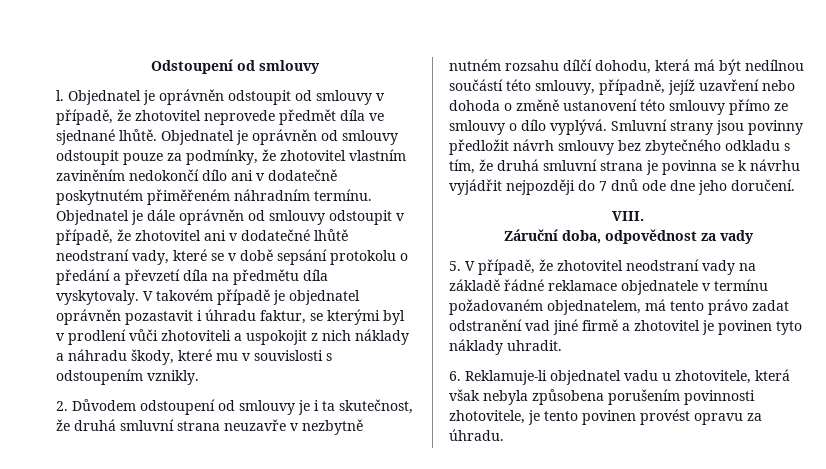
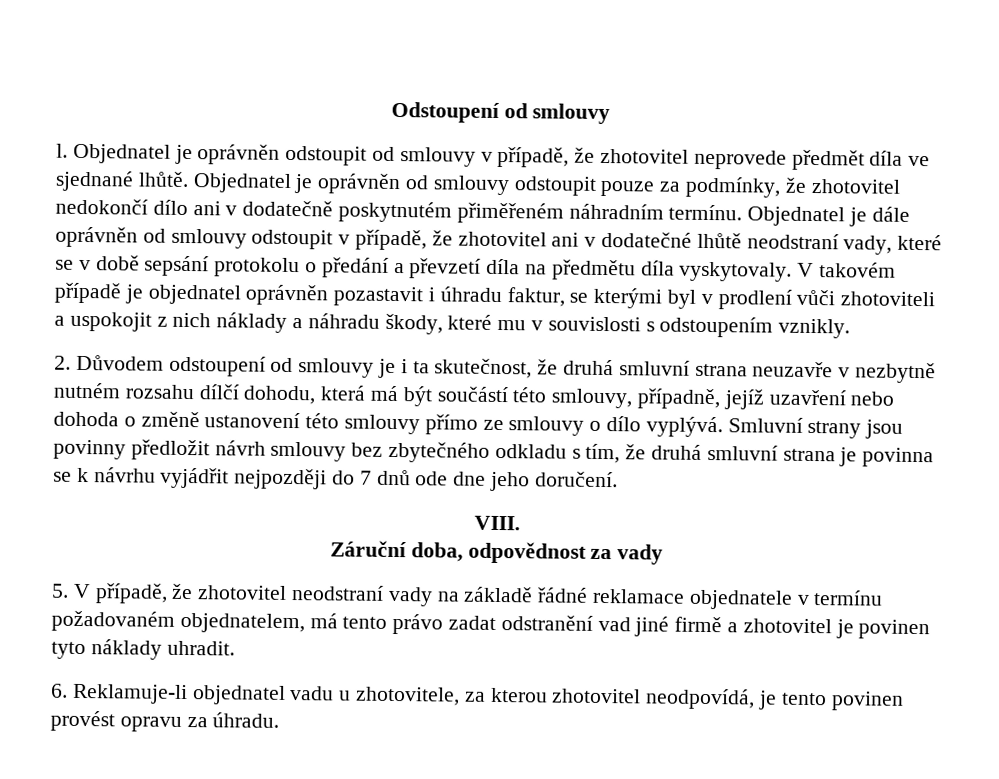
- Objednatel je oprávněn od smlouvy odstoupit pouze za podmínky, že zhotovitel vlastním zaviněním nedokončí dílo ani v dodatečně poskytnutém přiměřeném náhradním termínu.
+ Objednatel je oprávněn od smlouvy odstoupit pouze za podmínky, že zhotovitel nedokončí dílo ani v dodatečně poskytnutém přiměřeném náhradním termínu.
- 2. Důvodem odstoupení od smlouvy je i ta skutečnost, že druhá smluvní strana neuzavře v nezbytně nutném rozsahu dílčí dohodu, která má být nedílnou součástí této smlouvy, případně, jejíž uzavření nebo dohoda o změně ustanovení této smlouvy přímo ze smlouvy o dílo vyplývá.
+ 2. Důvodem odstoupení od smlouvy je i ta skutečnost, že druhá smluvní strana neuzavře v nezbytně nutném rozsahu dílčí dohodu, která má být součástí této smlouvy, případně, jejíž uzavření nebo dohoda o změně ustanovení této smlouvy přímo ze smlouvy o dílo vyplývá.
- 6. Reklamuje-li objednatel vadu u zhotovitele, která však nebyla způsobena porušením povinnosti zhotovitele, je tento povinen provést opravu za úhradu.
+ 6. Reklamuje-li objednatel vadu u zhotovitele, za kterou zhotovitel neodpovídá, je tento povinen provést opravu za úhradu.

